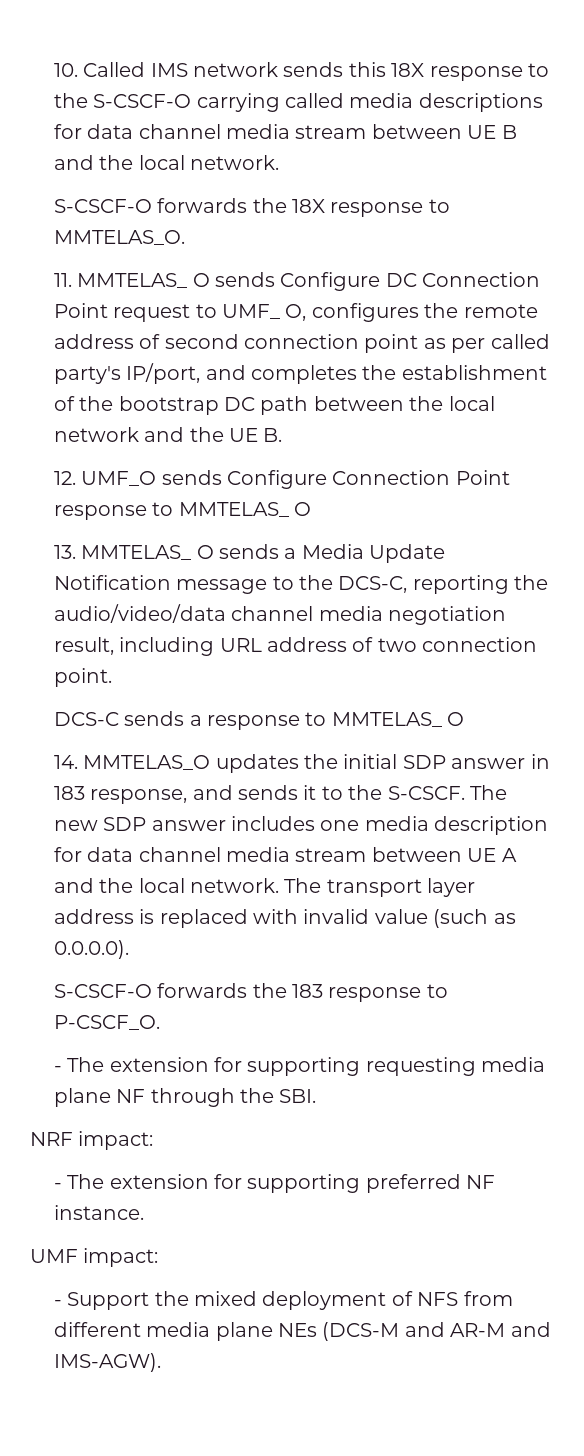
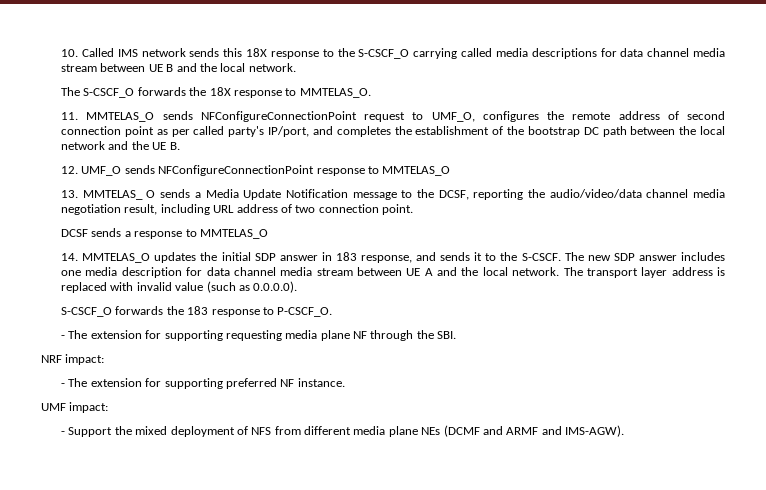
- 10. Called IMS network sends this 18X response to the S-CSCF-O carrying called media descriptions for data channel media stream between UE B and the local network.
+ 10. Called IMS network sends this 18X response to the S-CSCF_O carrying called media descriptions for data channel media stream between UE B and the local network.
- S-CSCF-O forwards the 18X response to MMTELAS_O.
+ The S-CSCF_O forwards the 18X response to MMTELAS_O.
- 11. MMTELAS_ O sends Configure DC Connection Point request to UMF_ O, configures the remote address of second connection point as per called party's IP/port, and completes the establishment of the bootstrap DC path between the local network and the UE B.
+ 11. MMTELAS_O sends NFConfigureConnectionPoint request to UMF_O, configures the remote address of second connection point as per called party's IP/port, and completes the establishment of the bootstrap DC path between the local network and the UE B.
- 12. UMF_O sends Configure Connection Point response to MMTELAS_ O
+ 12. UMF_O sends NFConfigureConnectionPoint response to MMTELAS_O
- 13. MMTELAS_ O sends a Media Update Notification message to the DCS-C, reporting the audio/video/data channel media negotiation result, including URL address of two connection point.
+ 13. MMTELAS_ O sends a Media Update Notification message to the DCSF, reporting the audio/video/data channel media negotiation result, including URL address of two connection point.
- DCS-C sends a response to MMTELAS_ O
+ DCSF sends a response to MMTELAS_O
- S-CSCF-O forwards the 183 response to P-CSCF_O.
+ S-CSCF_O forwards the 183 response to P-CSCF_O.
- - Support the mixed deployment of NFS from different media plane NEs (DCS-M and AR-M and IMS-AGW).
+ - Support the mixed deployment of NFS from different media plane NEs (DCMF and ARMF and IMS-AGW).

